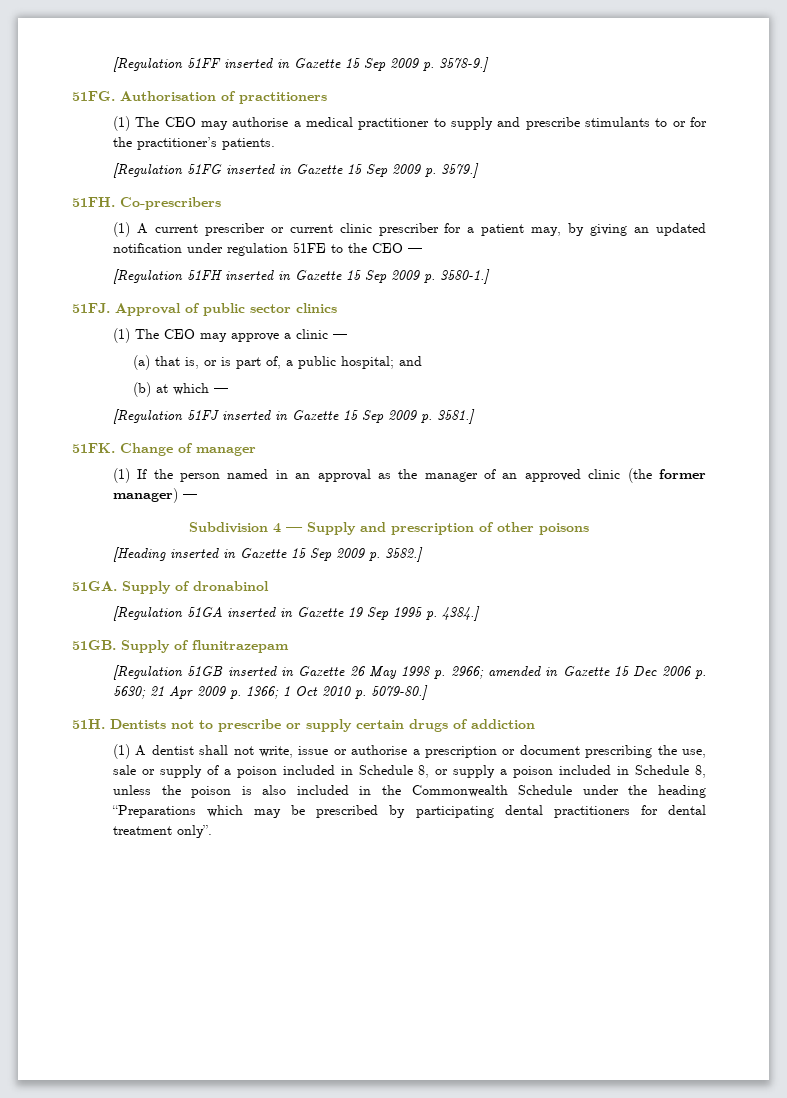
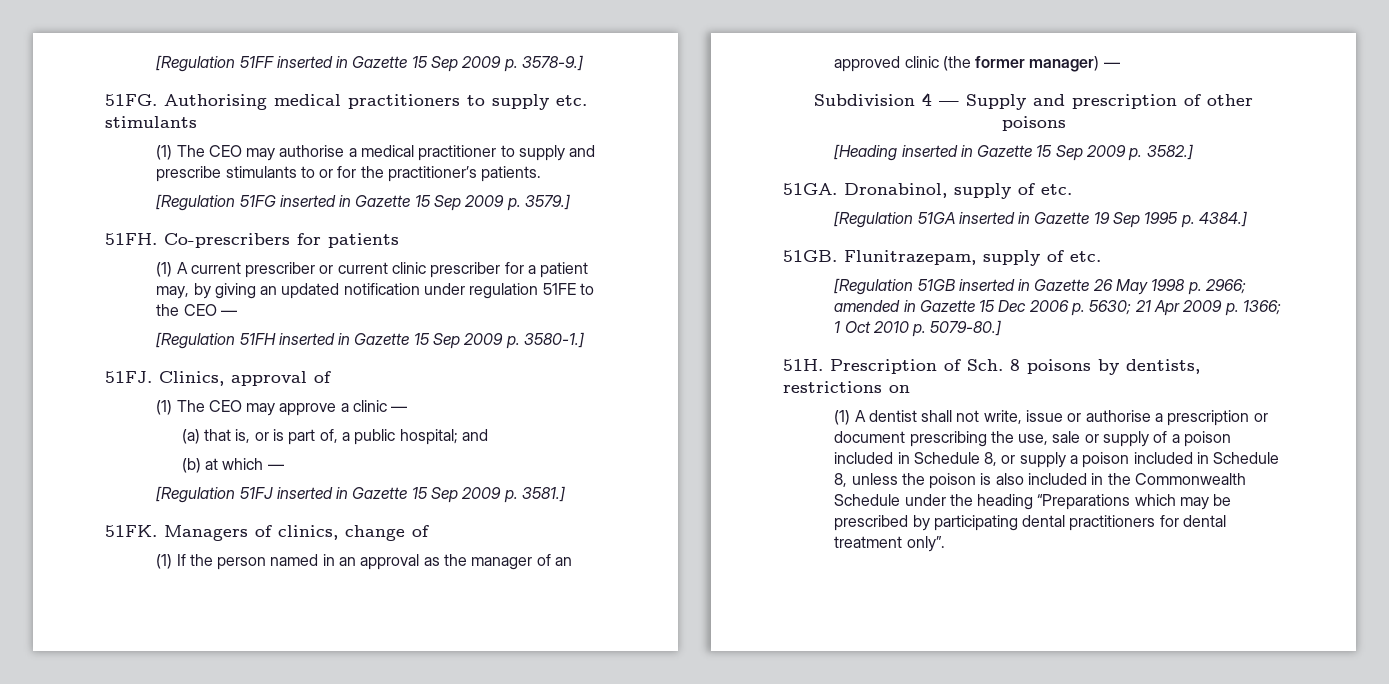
- Authorisation of practitioners
+ Authorising medical practitioners to supply etc. stimulants
- Co-prescribers
+ Co-prescribers for patients
- Approval of public sector clinics
+ Clinics, approval of
- Change of manager
+ Managers of clinics, change of
- Supply of dronabinol
+ Dronabinol, supply of etc.
- Supply of flunitrazepam
+ Flunitrazepam, supply of etc.
- Dentists not to prescribe or supply certain drugs of addiction
+ Prescription of Sch. 8 poisons by dentists, restrictions on

